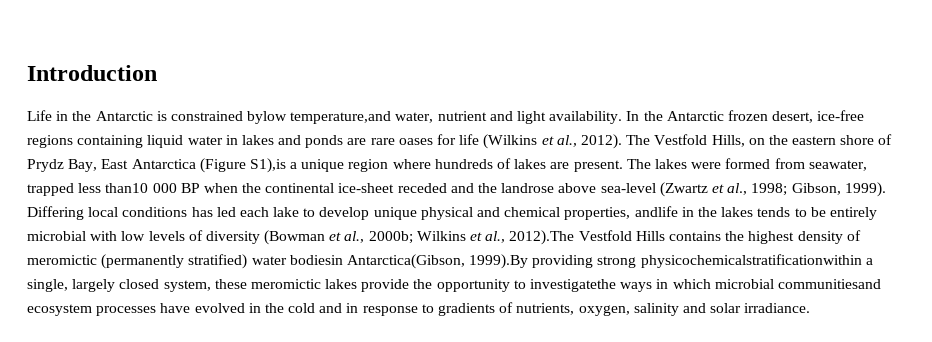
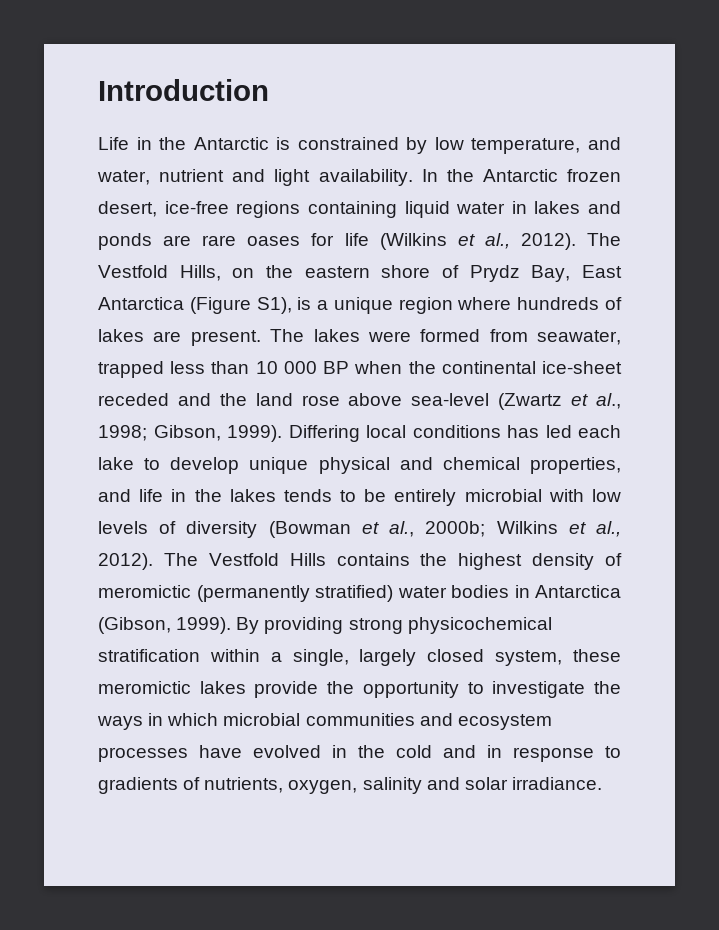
- Life in the Antarctic is constrained bylow temperature,and water, nutrient and light availability.
+ Life in the Antarctic is constrained by low temperature, and water, nutrient and light availability.
- The Vestfold Hills, on the eastern shore of Prydz Bay, East Antarctica (Figure S1),is a unique region where hundreds of lakes are present.
+ The Vestfold Hills, on the eastern shore of Prydz Bay, East Antarctica (Figure S1), is a unique region where hundreds of lakes are present.
- The lakes were formed from seawater, trapped less than10 000 BP when the continental ice-sheet receded and the landrose above sea-level (Zwartz et al., 1998; Gibson, 1999).
+ The lakes were formed from seawater, trapped less than 10 000 BP when the continental ice-sheet receded and the land rose above sea-level (Zwartz et al., 1998; Gibson, 1999).
- Differing local conditions has led each lake to develop unique physical and chemical properties, andlife in the lakes tends to be entirely microbial with low levels of diversity (Bowman et al., 2000b;
+ Differing local conditions has led each lake to develop unique physical and chemical properties, and life in the lakes tends to be entirely microbial with low levels of diversity (Bowman et al., 2000b;
- Wilkins et al., 2012).The Vestfold Hills contains the highest density of meromictic (permanently stratified) water bodiesin Antarctica(Gibson, 1999).By providing strong physicochemicalstratificationwithin a single, largely closed system, these meromictic lakes provide the opportunity to investigatethe ways in which microbial communitiesand ecosystem processes have evolved in the cold and in response to gradients of nutrients, oxygen, salinity and solar irradiance.
+ Wilkins et al., 2012). The Vestfold Hills contains the highest density of meromictic (permanently stratified) water bodies in Antarctica (Gibson, 1999). By providing strong physicochemical stratification within a single, largely closed system, these meromictic lakes provide the opportunity to investigate the ways in which microbial communities and ecosystem processes have evolved in the cold and in response to gradients of nutrients, oxygen, salinity and solar irradiance.

